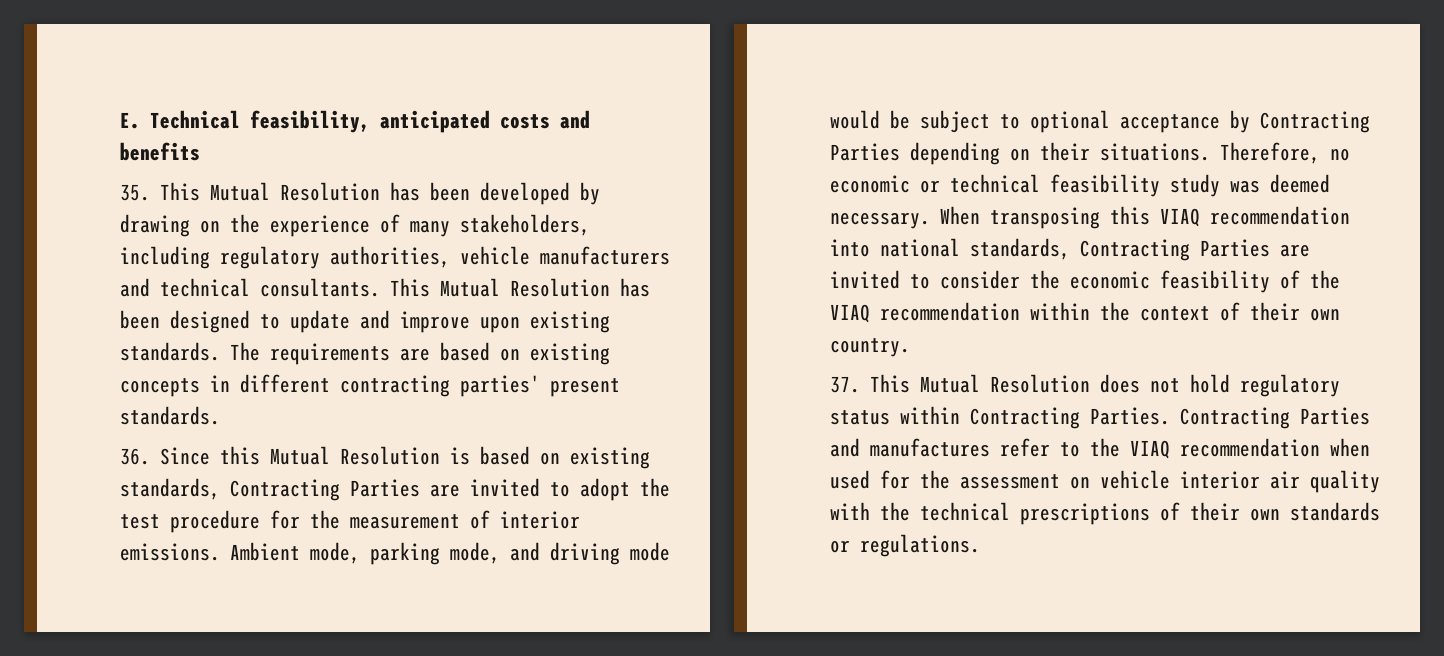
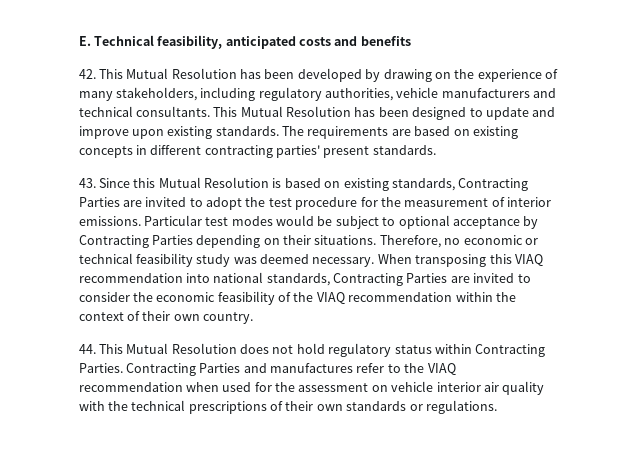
- 35. This Mutual Resolution has been developed by drawing on the experience of many stakeholders, including regulatory authorities, vehicle manufacturers and technical consultants.
+ 42. This Mutual Resolution has been developed by drawing on the experience of many stakeholders, including regulatory authorities, vehicle manufacturers and technical consultants.
- 36. Since this Mutual Resolution is based on existing standards, Contracting Parties are invited to adopt the test procedure for the measurement of interior emissions.
+ 43. Since this Mutual Resolution is based on existing standards, Contracting Parties are invited to adopt the test procedure for the measurement of interior emissions.
- Ambient mode, parking mode, and driving mode would be subject to optional acceptance by Contracting Parties depending on their situations.
+ Particular test modes would be subject to optional acceptance by Contracting Parties depending on their situations.
- 37. This Mutual Resolution does not hold regulatory status within Contracting Parties.
+ 44. This Mutual Resolution does not hold regulatory status within Contracting Parties.

